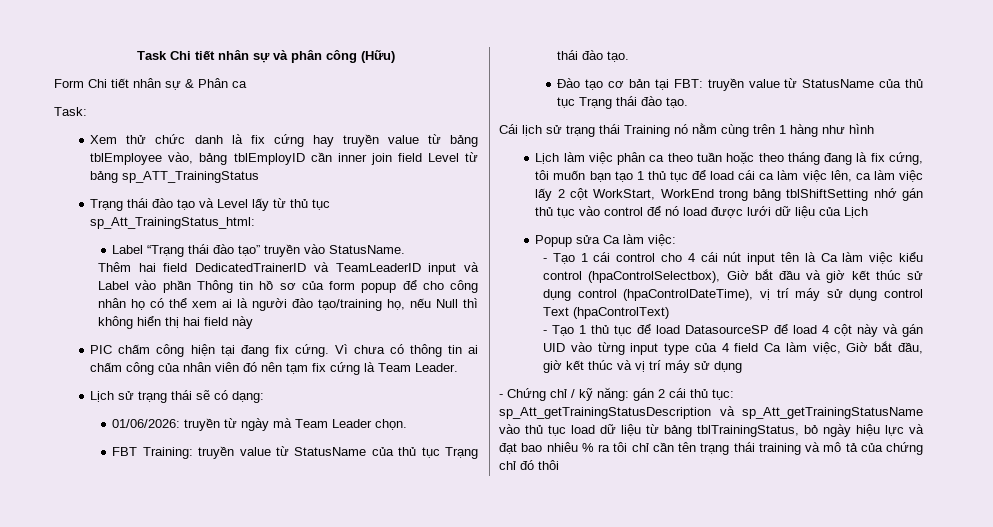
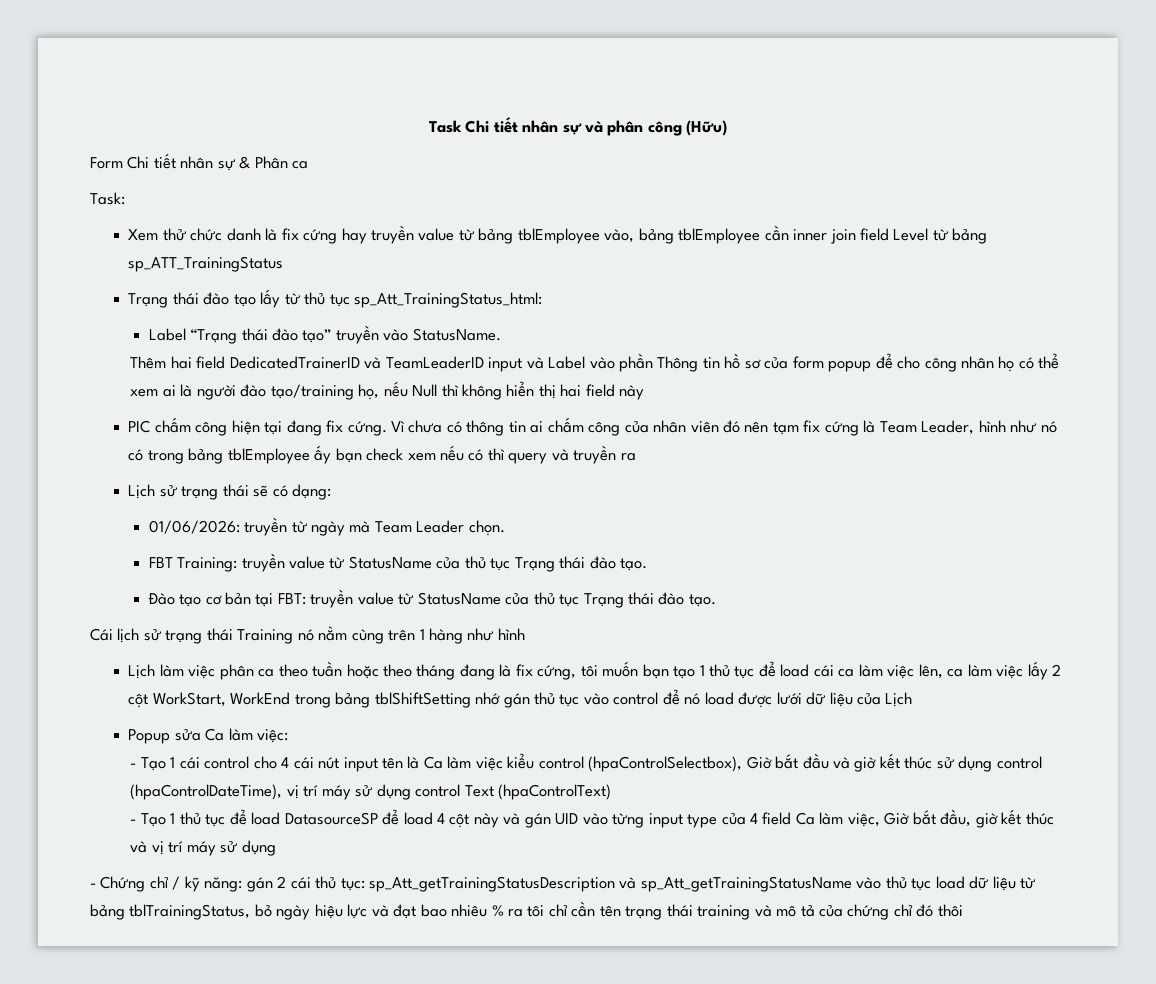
- Xem thử chức danh là fix cứng hay truyền value từ bảng tblEmployee vào, bảng tblEmployID cần inner join field Level từ bảng sp_ATT_TrainingStatus
+ Xem thử chức danh là fix cứng hay truyền value từ bảng tblEmployee vào, bảng tblEmployee cần inner join field Level từ bảng sp_ATT_TrainingStatus
- Trạng thái đào tạo và Level lấy từ thủ tục sp_Att_TrainingStatus_html:
+ Trạng thái đào tạo lấy từ thủ tục sp_Att_TrainingStatus_html:
- Vì chưa có thông tin ai chấm công của nhân viên đó nên tạm fix cứng là Team Leader.
+ Vì chưa có thông tin ai chấm công của nhân viên đó nên tạm fix cứng là Team Leader, hình như nó có trong bảng tblEmployee ấy bạn check xem nếu có thì query và truyền ra

